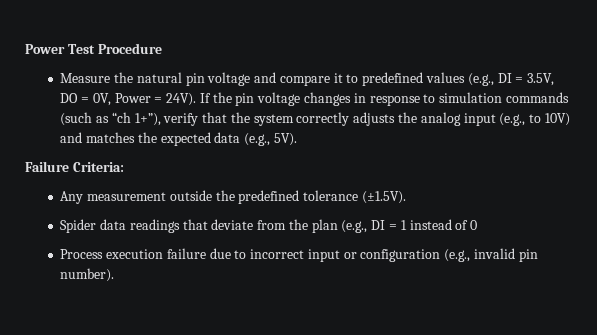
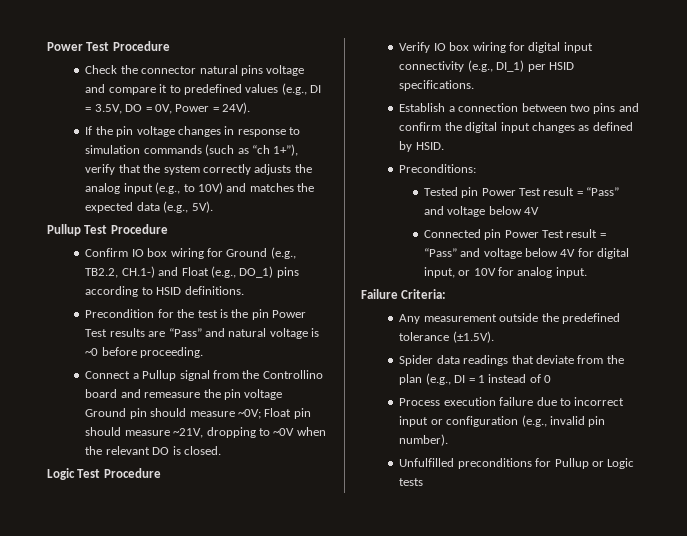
- Measure the natural pin voltage and compare it to predefined values (e.g., DI = 3.5V, DO = 0V, Power = 24V). If the pin voltage changes in response to simulation commands (such as “ch 1+”), verify that the system correctly adjusts the analog input (e.g., to 10V) and matches the expected data (e.g., 5V).
+ Check the connector natural pins voltage and compare it to predefined values (e.g., DI = 3.5V, DO = 0V, Power = 24V).
+ If the pin voltage changes in response to simulation commands (such as “ch 1+”), verify that the system correctly adjusts the analog input (e.g., to 10V) and matches the expected data (e.g., 5V).
+ Pullup Test Procedure
+ Confirm IO box wiring for Ground (e.g., TB2.2, CH.1-) and Float (e.g., DO_1) pins according to HSID definitions.
+ Precondition for the test is the pin Power Test results are “Pass” and natural voltage is ~0 before proceeding.
+ Connect a Pullup signal from the Controllino board and remeasure the pin voltage Ground pin should measure ~0V; Float pin should measure ~21V, dropping to ~0V when the relevant DO is closed.
+ Logic Test Procedure
+ Verify IO box wiring for digital input connectivity (e.g., DI_1) per HSID specifications.
+ Establish a connection between two pins and confirm the digital input changes as defined by HSID.
+ Preconditions:
+ Tested pin Power Test result = “Pass” and voltage below 4V
+ Connected pin Power Test result = “Pass” and voltage below 4V for digital input, or 10V for analog input.
+ Unfulfilled preconditions for Pullup or Logic tests

